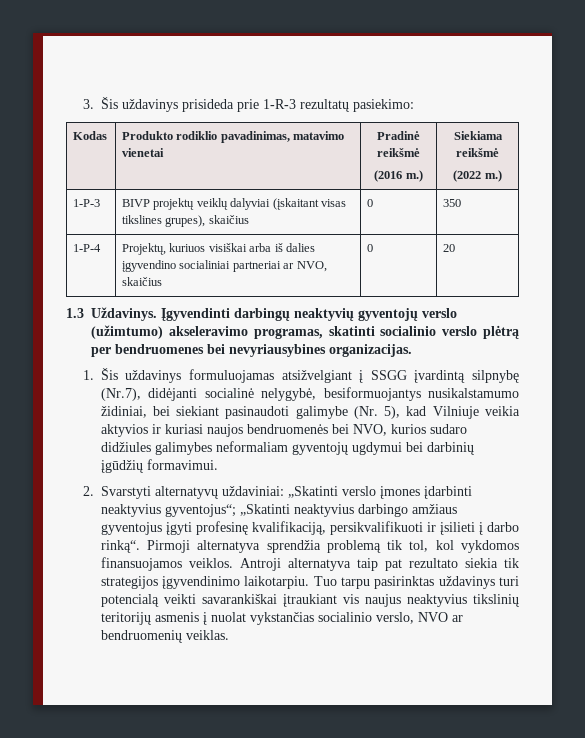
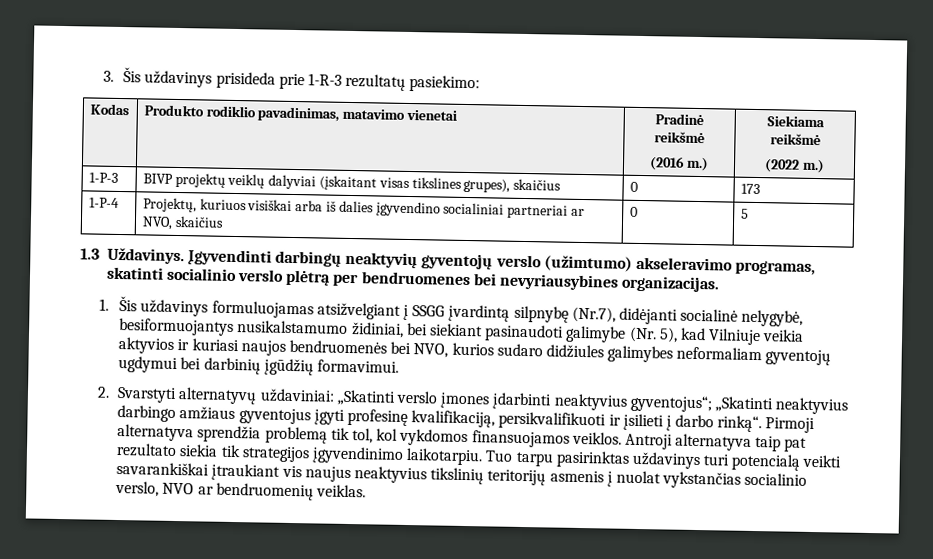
- 1-P-3 | BIVP projektų veiklų dalyviai (įskaitant visas tikslines grupes), skaičius | 0 | 350
+ 1-P-3 | BIVP projektų veiklų dalyviai (įskaitant visas tikslines grupes), skaičius | 0 | 173
- 1-P-4 | Projektų, kuriuos visiškai arba iš dalies įgyvendino socialiniai partneriai ar NVO, skaičius | 0 | 20
+ 1-P-4 | Projektų, kuriuos visiškai arba iš dalies įgyvendino socialiniai partneriai ar NVO, skaičius | 0 | 5

